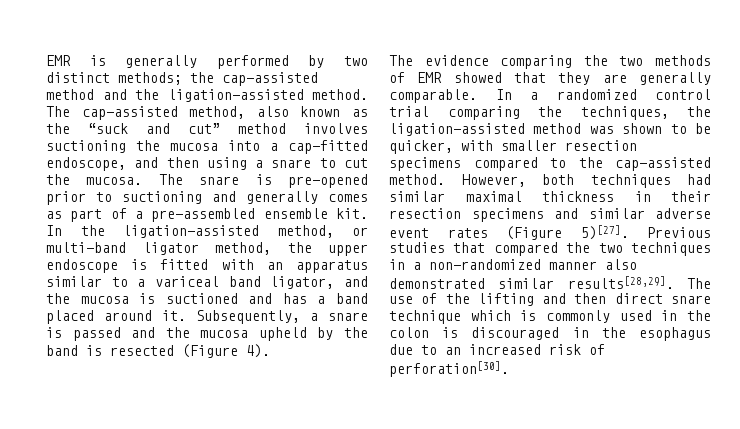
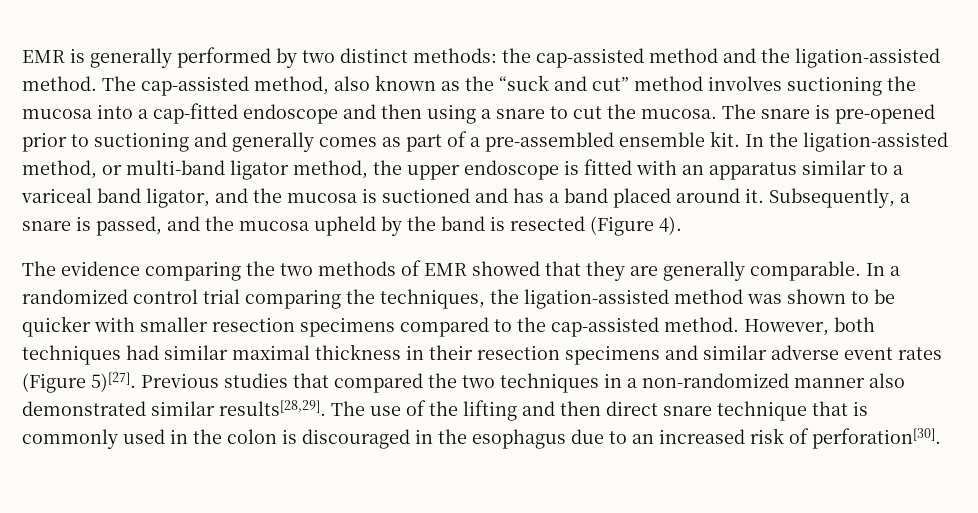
- EMR is generally performed by two distinct methods; the cap-assisted method and the ligation-assisted method.
+ EMR is generally performed by two distinct methods: the cap-assisted method and the ligation-assisted method.
- The cap-assisted method, also known as the “suck and cut” method involves suctioning the mucosa into a cap-fitted endoscope, and then using a snare to cut the mucosa.
+ The cap-assisted method, also known as the “suck and cut” method involves suctioning the mucosa into a cap-fitted endoscope and then using a snare to cut the mucosa.
- Subsequently, a snare is passed and the mucosa upheld by the band is resected (Figure 4).
+ Subsequently, a snare is passed, and the mucosa upheld by the band is resected (Figure 4).
- In a randomized control trial comparing the techniques, the ligation-assisted method was shown to be quicker, with smaller resection specimens compared to the cap-assisted method.
+ In a randomized control trial comparing the techniques, the ligation-assisted method was shown to be quicker with smaller resection specimens compared to the cap-assisted method.
- The use of the lifting and then direct snare technique which is commonly used in the colon is discouraged in the esophagus due to an increased risk of perforation[30].
+ The use of the lifting and then direct snare technique that is commonly used in the colon is discouraged in the esophagus due to an increased risk of perforation[30].

